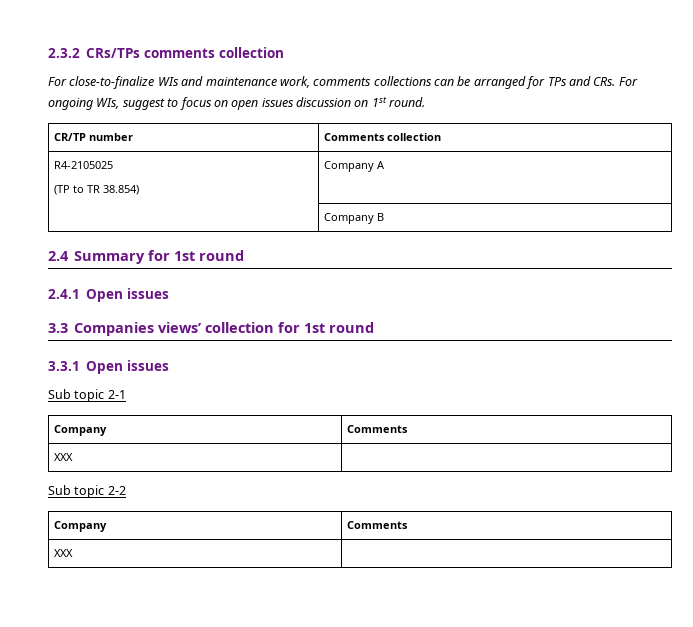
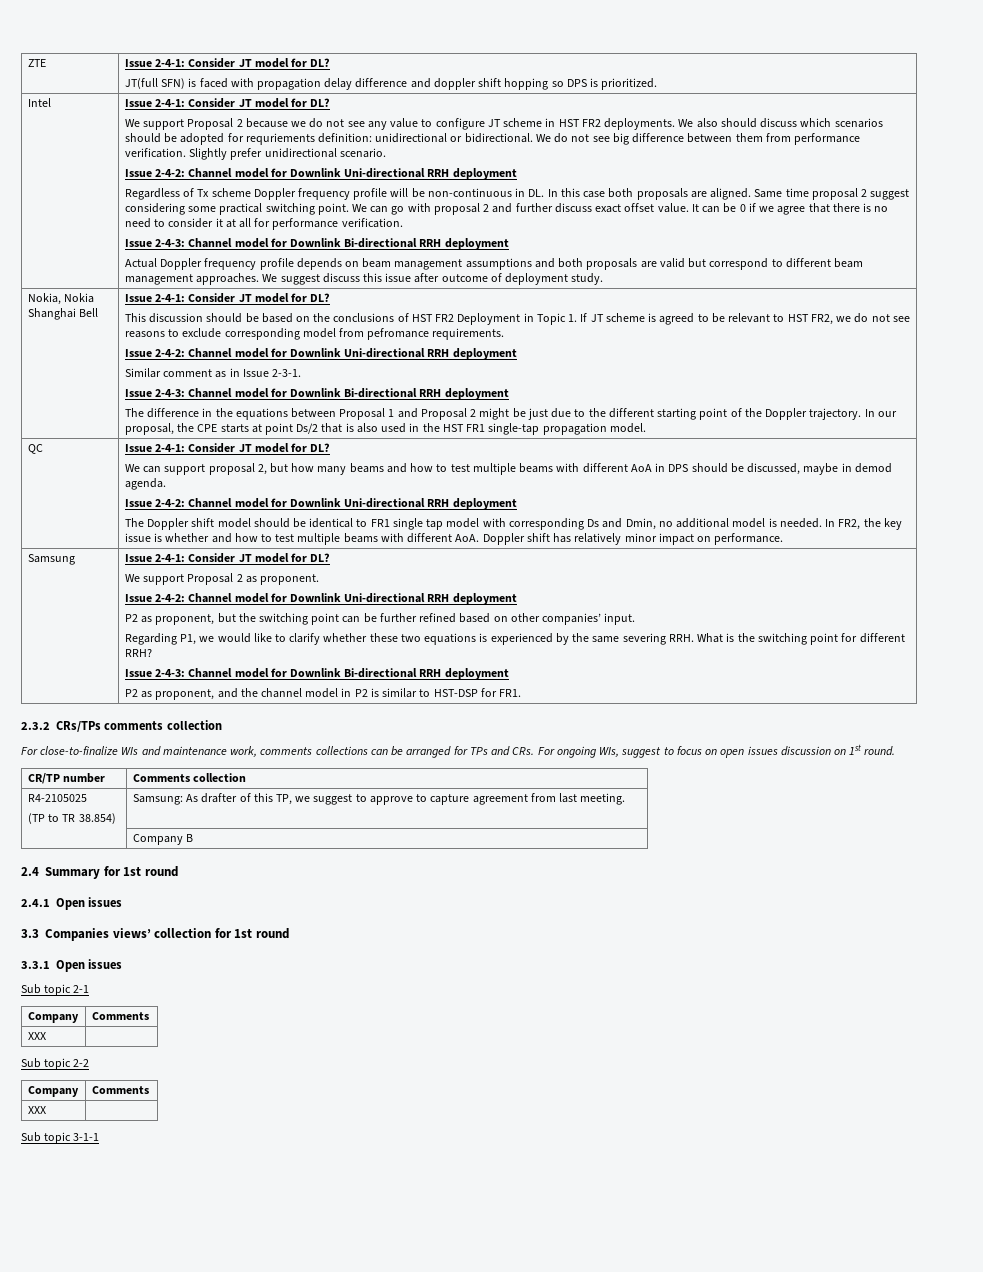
+ ZTE | Issue 2-4-1: Consider JT model for DL?
+ JT(full SFN) is faced with propagation delay difference and doppler shift hopping so DPS is prioritized.
+ Intel | Issue 2-4-1: Consider JT model for DL?
+ We support Proposal 2 because we do not see any value to configure JT scheme in HST FR2 deployments. We also should discuss which scenarios should be adopted for requriements definition: unidirectional or bidirectional. We do not see big difference between them from performance verification. Slightly prefer unidirectional scenario.
+ Issue 2-4-2: Channel model for Downlink Uni-directional RRH deployment
+ Regardless of Tx scheme Doppler frequency profile will be non-continuous in DL. In this case both proposals are aligned. Same time proposal 2 suggest considering some practical switching point. We can go with proposal 2 and further discuss exact offset value. It can be 0 if we agree that there is no need to consider it at all for performance verification.
+ Issue 2-4-3: Channel model for Downlink Bi-directional RRH deployment
+ Actual Doppler frequency profile depends on beam management assumptions and both proposals are valid but correspond to different beam management approaches. We suggest discuss this issue after outcome of deployment study.
+ Nokia, Nokia Shanghai Bell | Issue 2-4-1: Consider JT model for DL?
+ This discussion should be based on the conclusions of HST FR2 Deployment in Topic 1. If JT scheme is agreed to be relevant to HST FR2, we do not see reasons to exclude corresponding model from pefromance requirements.
+ Issue 2-4-2: Channel model for Downlink Uni-directional RRH deployment
+ Similar comment as in Issue 2-3-1.
+ Issue 2-4-3: Channel model for Downlink Bi-directional RRH deployment
+ The difference in the equations between Proposal 1 and Proposal 2 might be just due to the different starting point of the Doppler trajectory. In our proposal, the CPE starts at point Ds/2 that is also used in the HST FR1 single-tap propagation model.
+ QC | Issue 2-4-1: Consider JT model for DL?
+ We can support proposal 2, but how many beams and how to test multiple beams with different AoA in DPS should be discussed, maybe in demod agenda.
+ Issue 2-4-2: Channel model for Downlink Uni-directional RRH deployment
+ The Doppler shift model should be identical to FR1 single tap model with corresponding Ds and Dmin, no additional model is needed. In FR2, the key issue is whether and how to test multiple beams with different AoA. Doppler shift has relatively minor impact on performance.
+ Samsung | Issue 2-4-1: Consider JT model for DL?
+ We support Proposal 2 as proponent.
+ Issue 2-4-2: Channel model for Downlink Uni-directional RRH deployment
+ P2 as proponent, but the switching point can be further refined based on other companies’ input.
+ Regarding P1, we would like to clarify whether these two equations is experienced by the same severing RRH. What is the switching point for different RRH?
+ Issue 2-4-3: Channel model for Downlink Bi-directional RRH deployment
+ P2 as proponent, and the channel model in P2 is similar to HST-DSP for FR1.
  R4-2105025
- (TP to TR 38.854) | Company A
+ (TP to TR 38.854) | Samsung: As drafter of this TP, we suggest to approve to capture agreement from last meeting.
+ Sub topic 3-1-1

